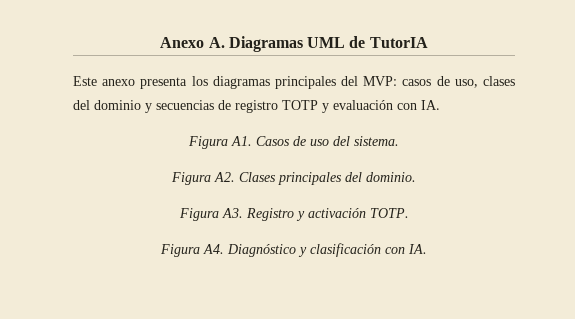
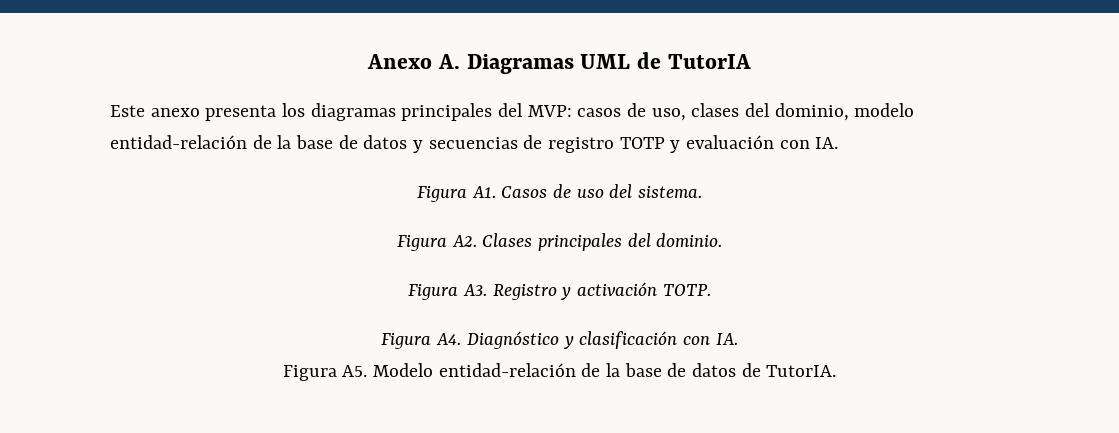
- Este anexo presenta los diagramas principales del MVP: casos de uso, clases del dominio y secuencias de registro TOTP y evaluación con IA.
+ Este anexo presenta los diagramas principales del MVP: casos de uso, clases del dominio, modelo entidad-relación de la base de datos y secuencias de registro TOTP y evaluación con IA.
+ Figura A5. Modelo entidad-relación de la base de datos de TutorIA.

